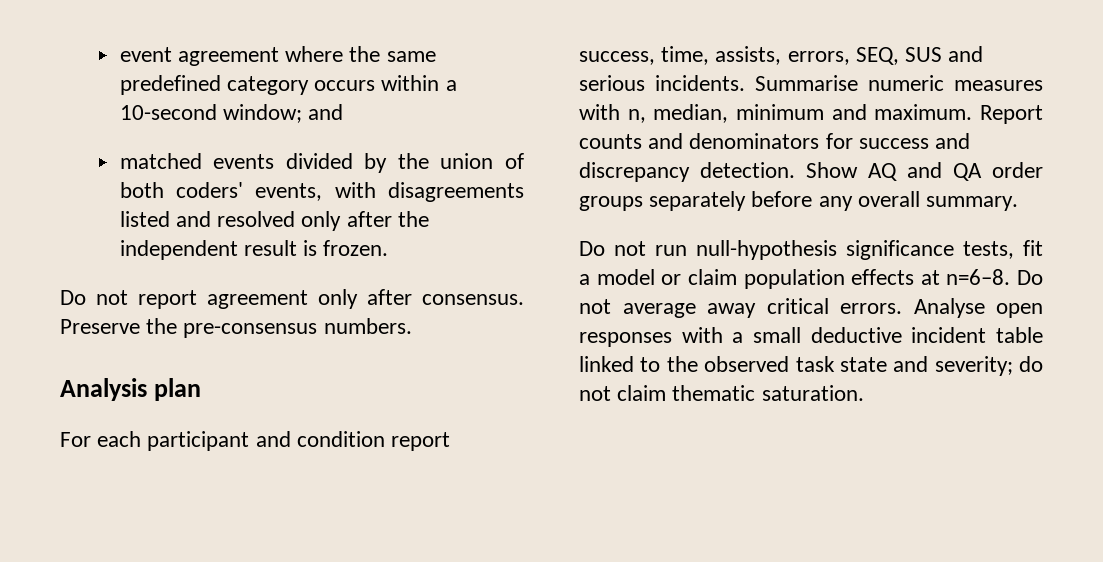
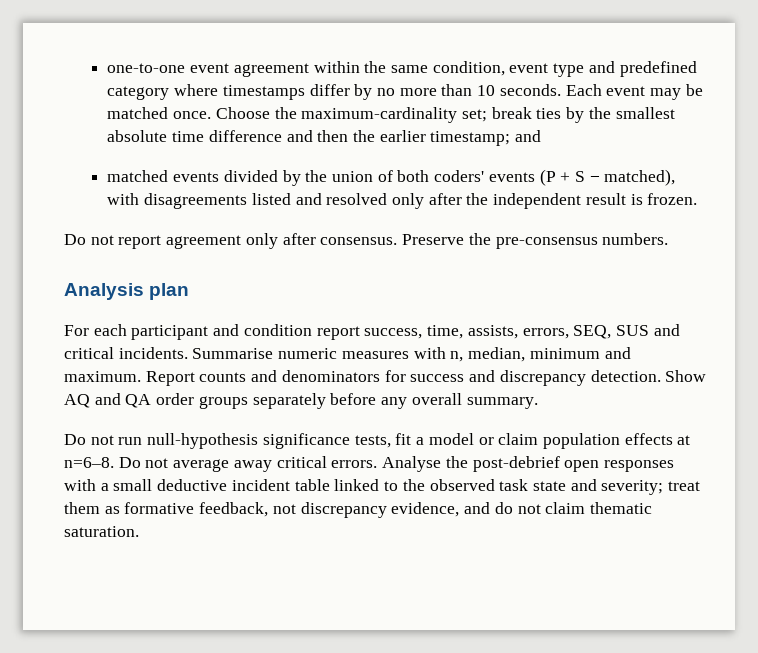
- event agreement where the same predefined category occurs within a 10-second window; and
+ one-to-one event agreement within the same condition, event type and predefined category where timestamps differ by no more than 10 seconds. Each event may be matched once. Choose the maximum-cardinality set; break ties by the smallest absolute time difference and then the earlier timestamp; and
- matched events divided by the union of both coders' events, with disagreements listed and resolved only after the independent result is frozen.
+ matched events divided by the union of both coders' events (P + S − matched), with disagreements listed and resolved only after the independent result is frozen.
- For each participant and condition report success, time, assists, errors, SEQ, SUS and serious incidents.
+ For each participant and condition report success, time, assists, errors, SEQ, SUS and critical incidents.
- Analyse open responses with a small deductive incident table linked to the observed task state and severity; do not claim thematic saturation.
+ Analyse the post-debrief open responses with a small deductive incident table linked to the observed task state and severity; treat them as formative feedback, not discrepancy evidence, and do not claim thematic saturation.

